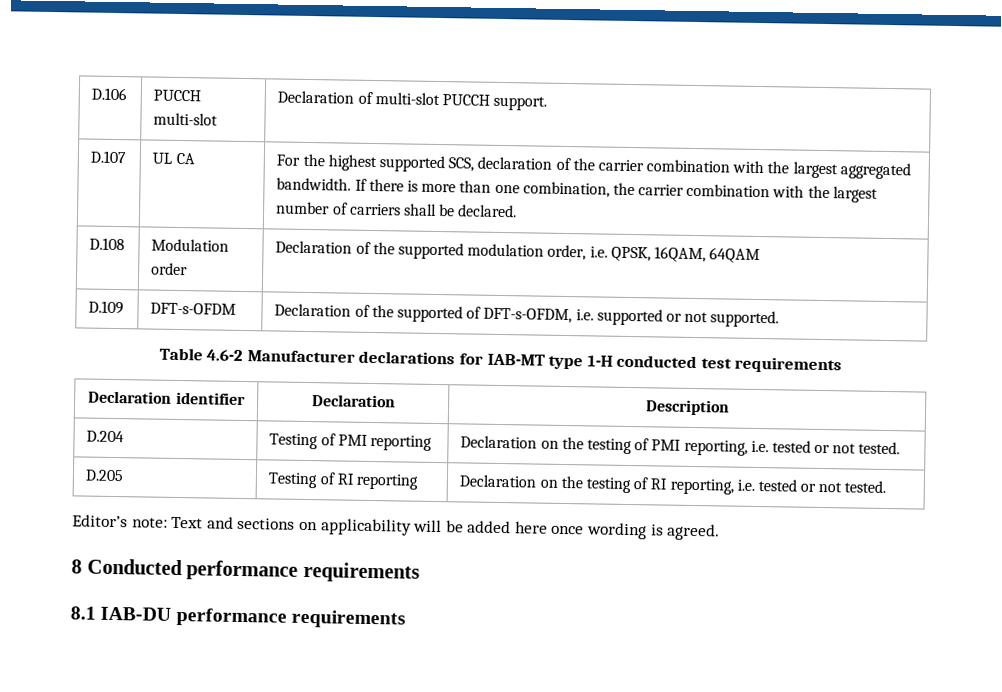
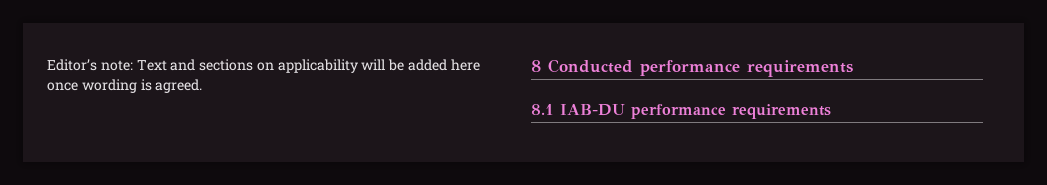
- D.106 | PUCCH multi-slot | Declaration of multi-slot PUCCH support.
- D.107 | UL CA | For the highest supported SCS, declaration of the carrier combination with the largest aggregated bandwidth. If there is more than one combination, the carrier combination with the largest number of carriers shall be declared.
- D.108 | Modulation order | Declaration of the supported modulation order, i.e. QPSK, 16QAM, 64QAM
- D.109 | DFT-s-OFDM | Declaration of the supported of DFT-s-OFDM, i.e. supported or not supported.
- Table 4.6-2 Manufacturer declarations for IAB-MT type 1-H conducted test requirements
- Declaration identifier | Declaration | Description
- D.204 | Testing of PMI reporting | Declaration on the testing of PMI reporting, i.e. tested or not tested.
- D.205 | Testing of RI reporting | Declaration on the testing of RI reporting, i.e. tested or not tested.

